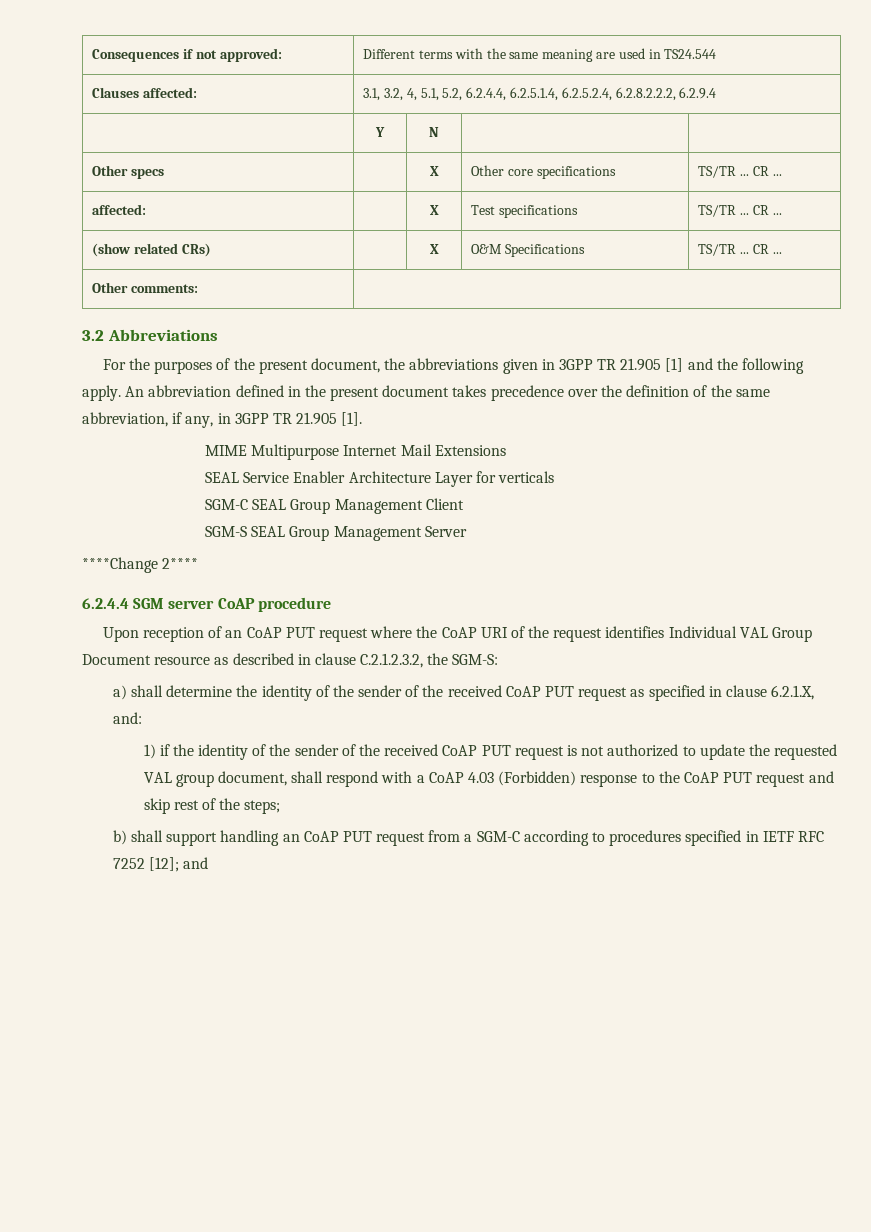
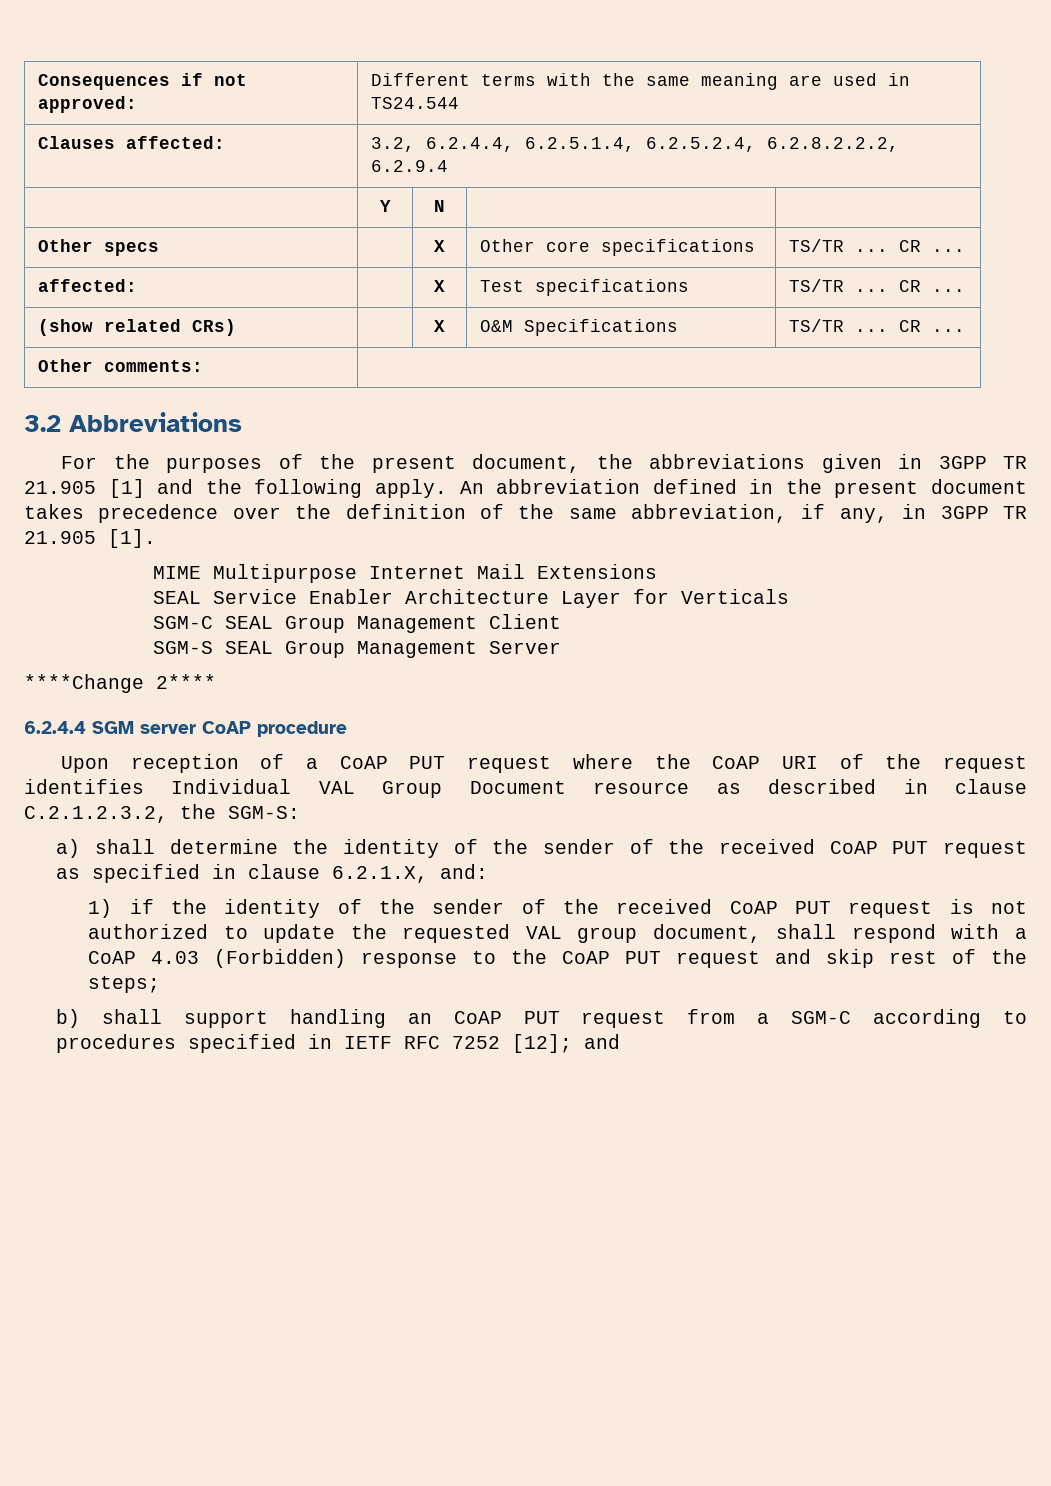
- Clauses affected: | 3.1, 3.2, 4, 5.1, 5.2, 6.2.4.4, 6.2.5.1.4, 6.2.5.2.4, 6.2.8.2.2.2, 6.2.9.4
+ Clauses affected: | 3.2, 6.2.4.4, 6.2.5.1.4, 6.2.5.2.4, 6.2.8.2.2.2, 6.2.9.4
- SEAL Service Enabler Architecture Layer for verticals
+ SEAL Service Enabler Architecture Layer for Verticals
- Upon reception of an CoAP PUT request where the CoAP URI of the request identifies Individual VAL Group Document resource as described in clause C.2.1.2.3.2, the SGM-S:
+ Upon reception of a CoAP PUT request where the CoAP URI of the request identifies Individual VAL Group Document resource as described in clause C.2.1.2.3.2, the SGM-S:

